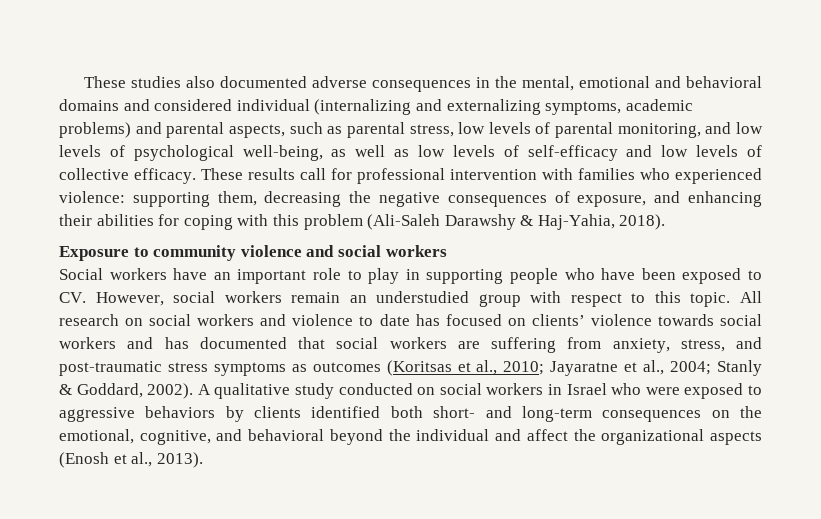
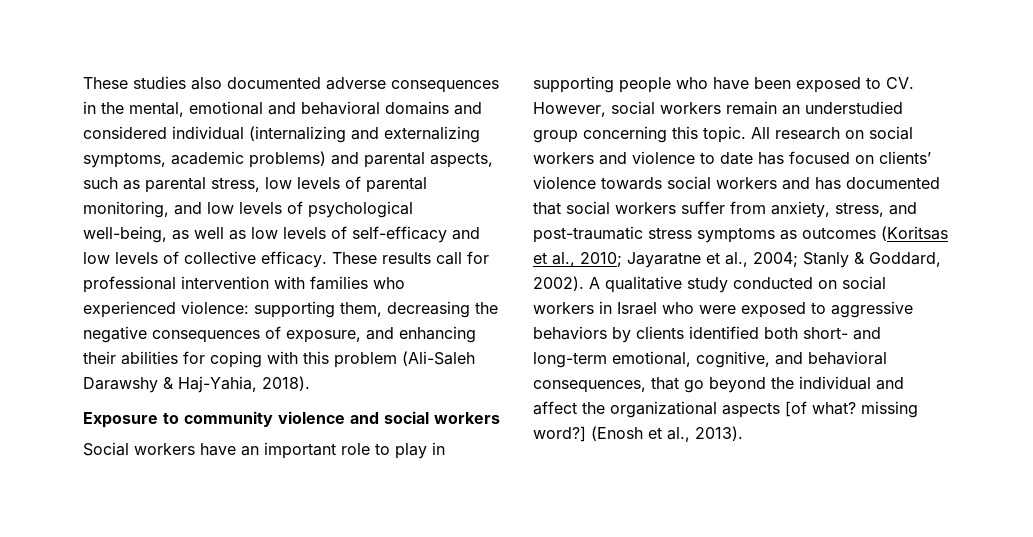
- Social workers have an important role to play in supporting people who have been exposed to CV. However, social workers remain an understudied group with respect to this topic.
+ Social workers have an important role to play in supporting people who have been exposed to CV. However, social workers remain an understudied group concerning this topic.
- All research on social workers and violence to date has focused on clients’ violence towards social workers and has documented that social workers are suffering from anxiety, stress, and post-traumatic stress symptoms as outcomes (Koritsas et al., 2010; Jayaratne et al., 2004; Stanly & Goddard, 2002).
+ All research on social workers and violence to date has focused on clients’ violence towards social workers and has documented that social workers suffer from anxiety, stress, and post-traumatic stress symptoms as outcomes (Koritsas et al., 2010; Jayaratne et al., 2004; Stanly & Goddard, 2002).
- A qualitative study conducted on social workers in Israel who were exposed to aggressive behaviors by clients identified both short- and long-term consequences on the emotional, cognitive, and behavioral beyond the individual and affect the organizational aspects (Enosh et al., 2013).
+ A qualitative study conducted on social workers in Israel who were exposed to aggressive behaviors by clients identified both short- and long-term emotional, cognitive, and behavioral consequences, that go beyond the individual and affect the organizational aspects [of what? missing word?] (Enosh et al., 2013).

